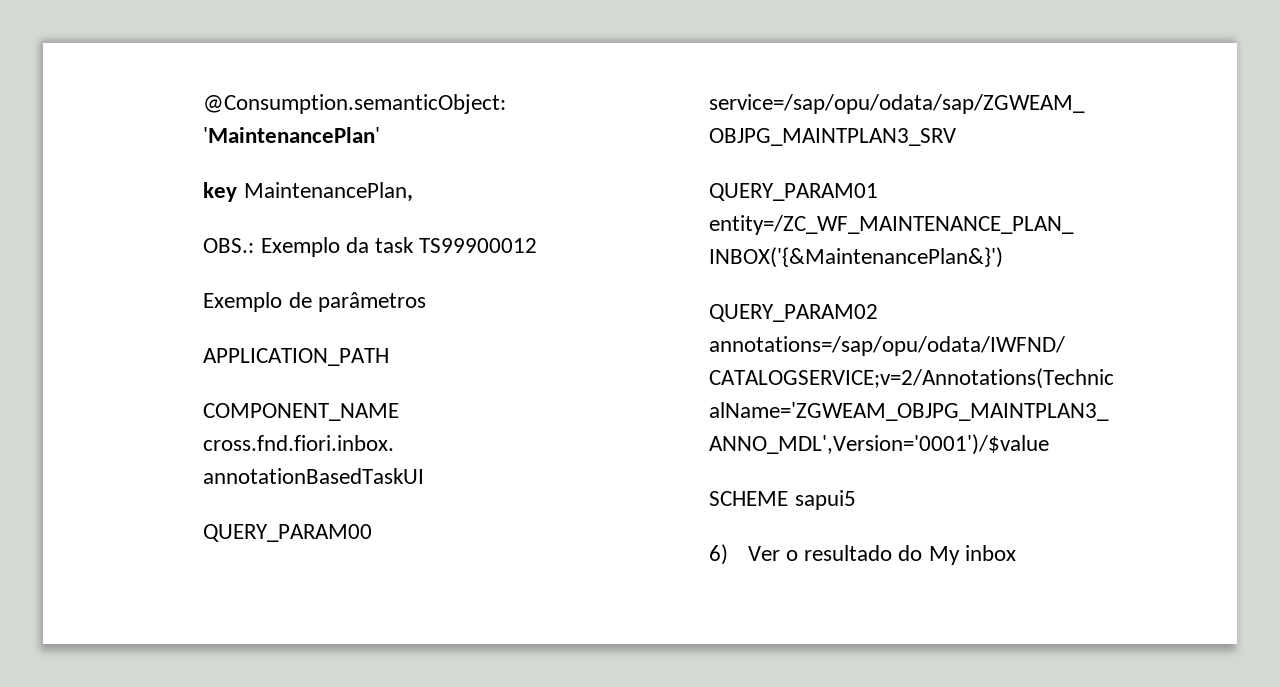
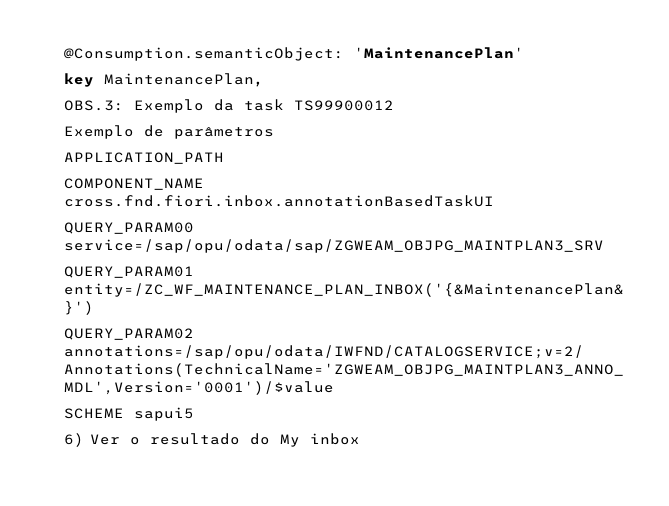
- OBS.: Exemplo da task TS99900012
+ OBS.3: Exemplo da task TS99900012

